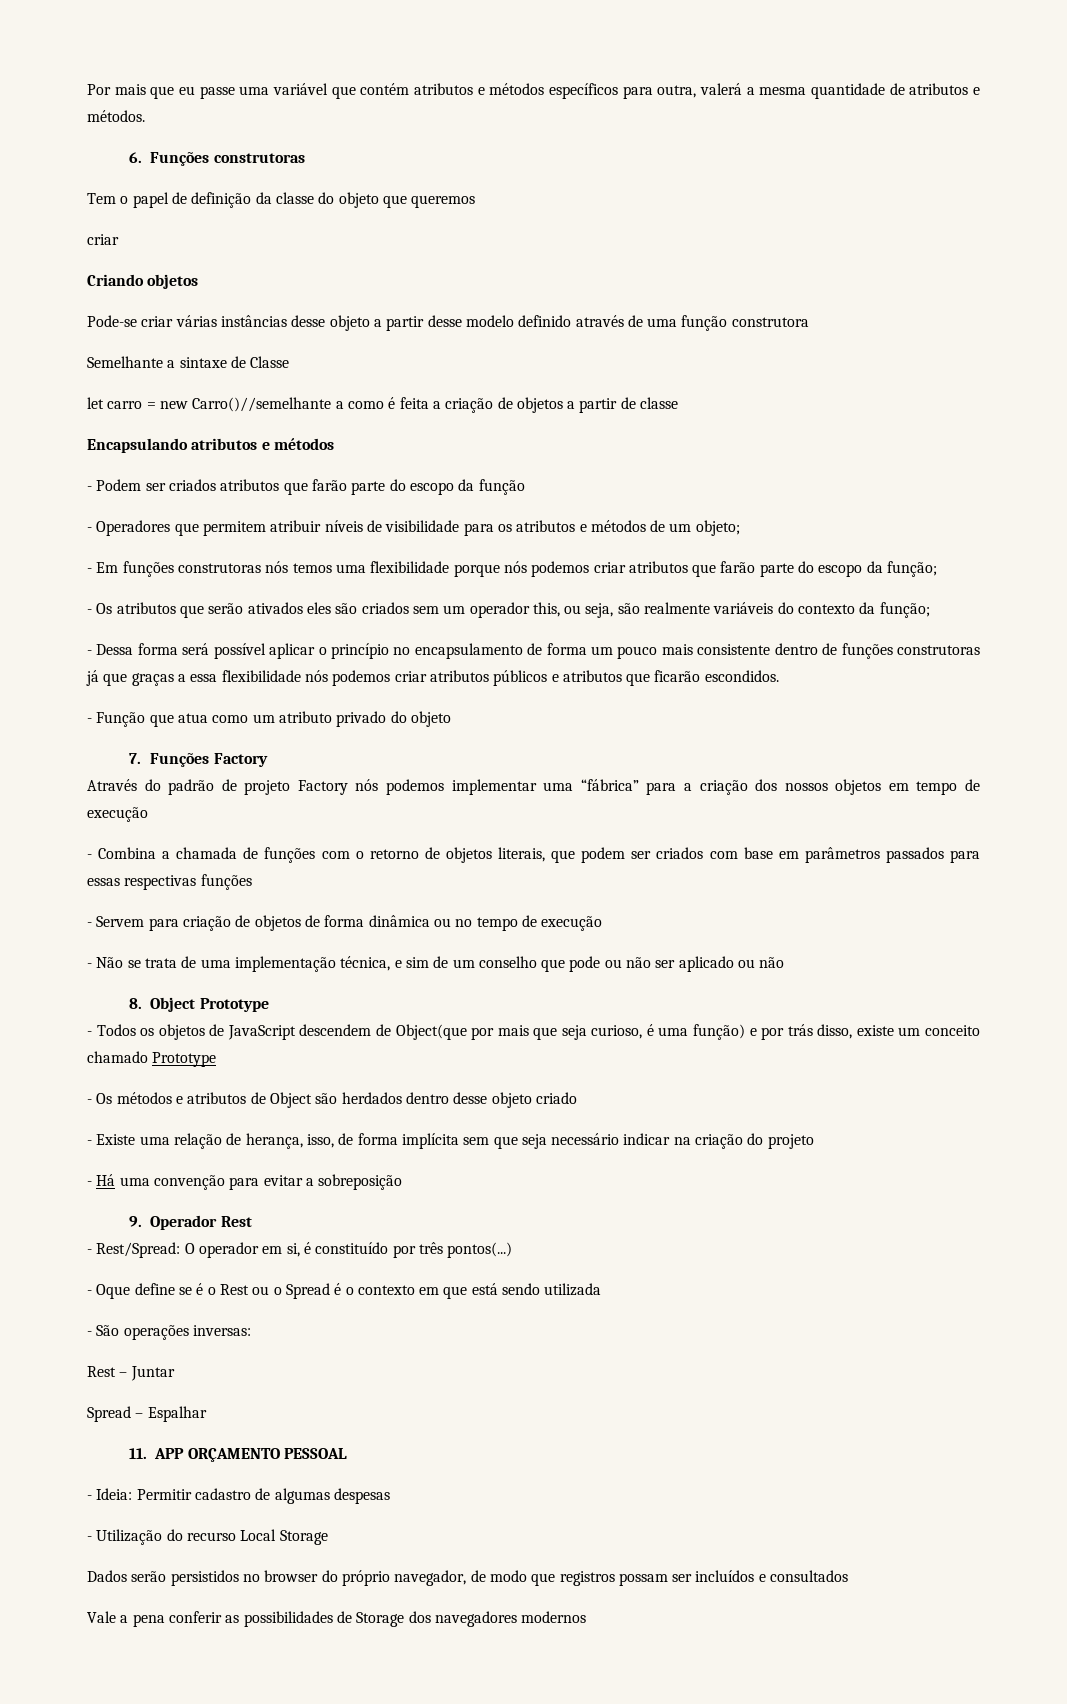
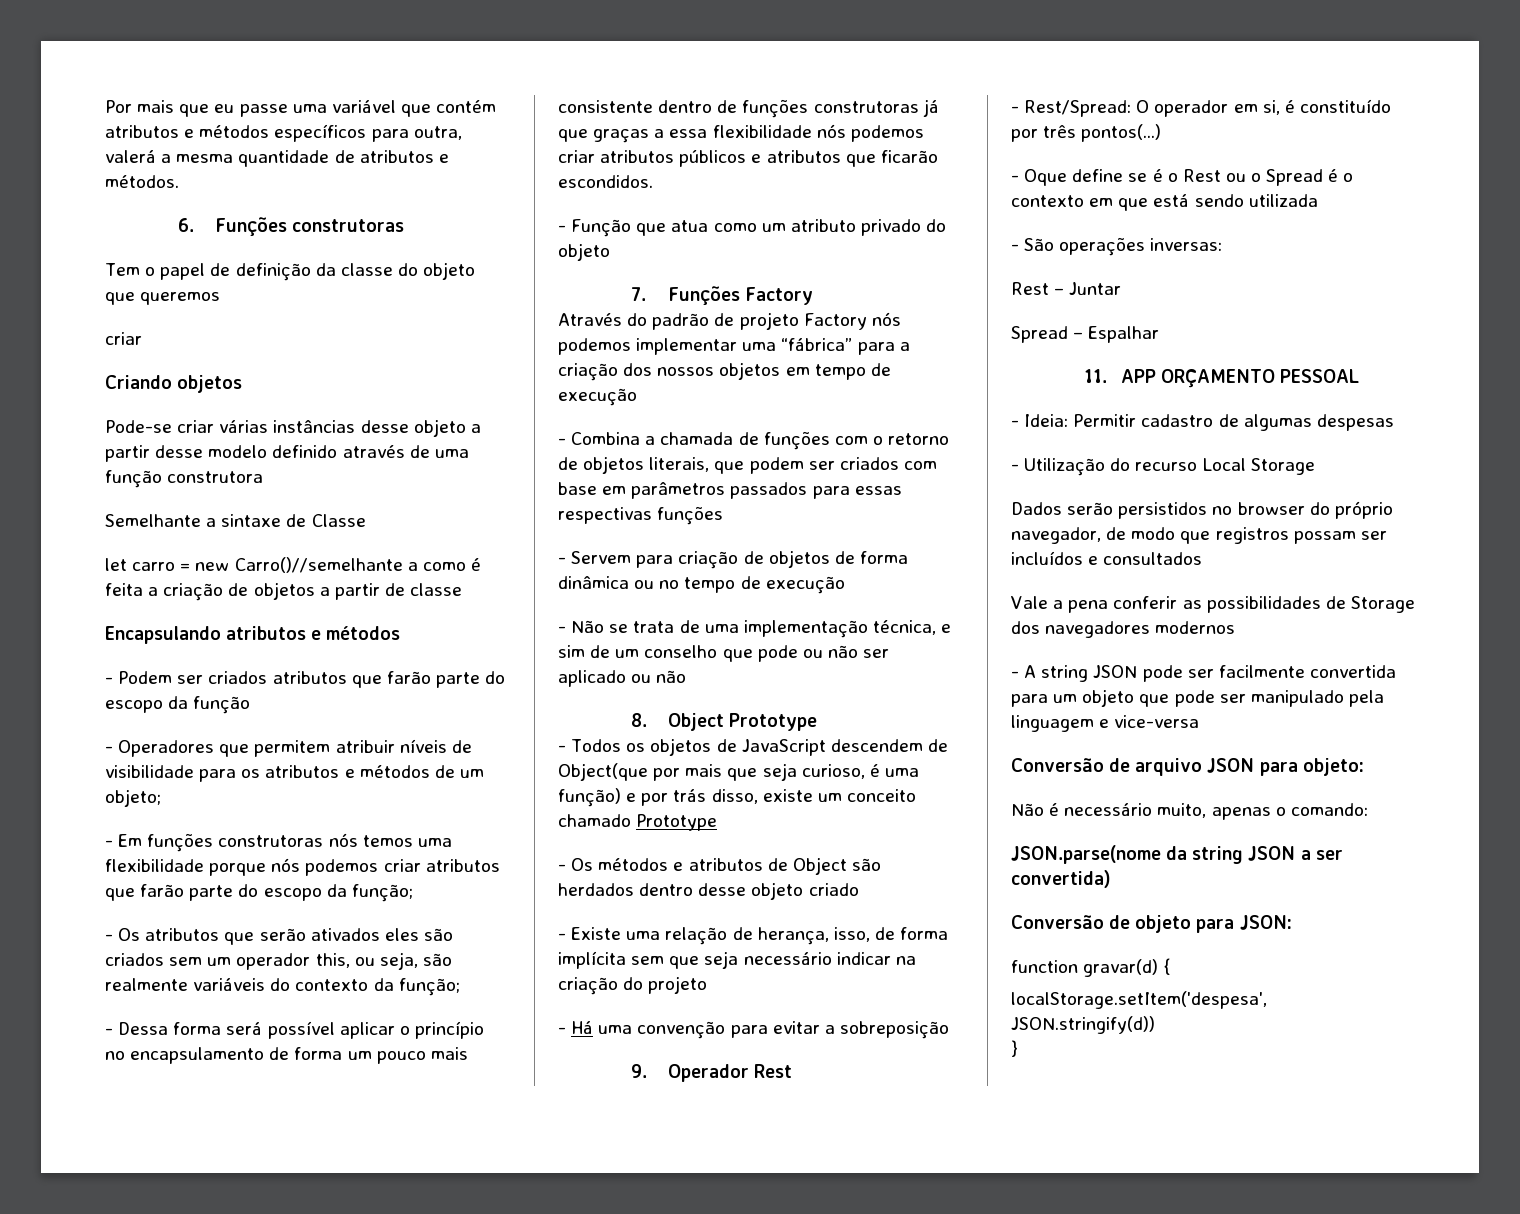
+ - A string JSON pode ser facilmente convertida para um objeto que pode ser manipulado pela linguagem e vice-versa
+ Conversão de arquivo JSON para objeto:
+ Não é necessário muito, apenas o comando:
+ JSON.parse(nome da string JSON a ser convertida)
+ Conversão de objeto para JSON:
+ function gravar(d) {
+ localStorage.setItem('despesa', JSON.stringify(d))
+ }

